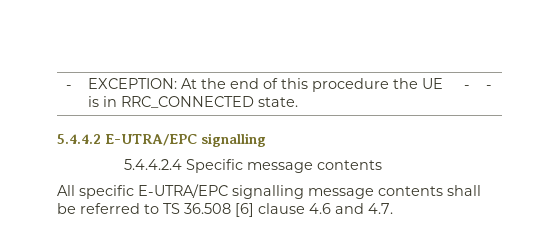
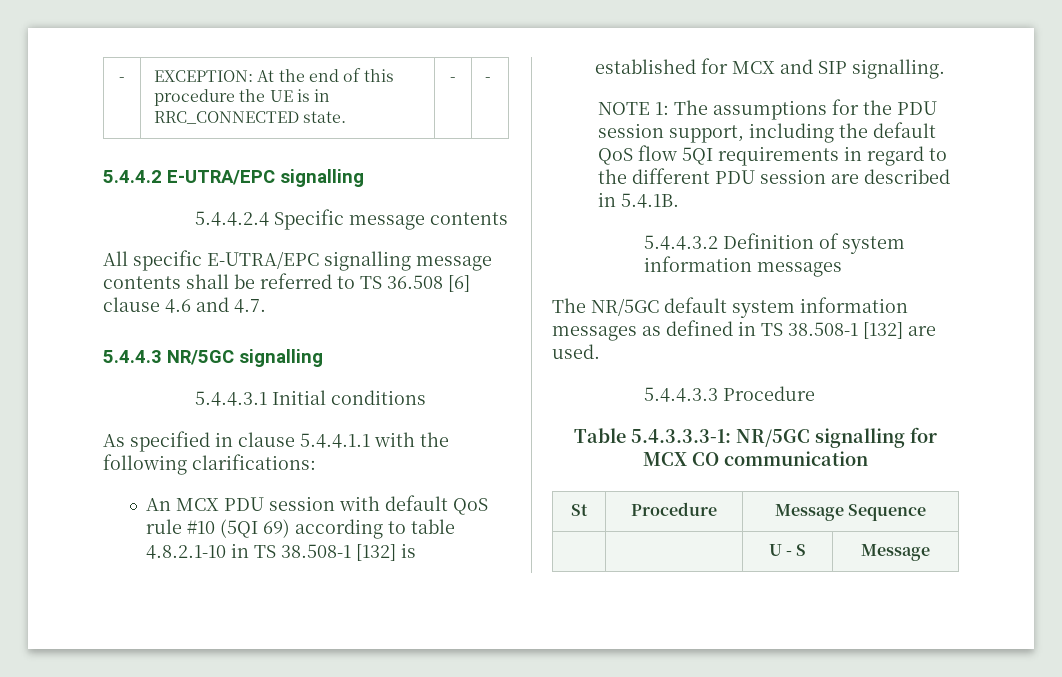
+ 5.4.4.3 NR/5GC signalling
+ 5.4.4.3.1 Initial conditions
+ As specified in clause 5.4.4.1.1 with the following clarifications:
+ An MCX PDU session with default QoS rule #10 (5QI 69) according to table 4.8.2.1-10 in TS 38.508-1 [132] is established for MCX and SIP signalling.
+ NOTE 1: The assumptions for the PDU session support, including the default QoS flow 5QI requirements in regard to the different PDU session are described in 5.4.1B.
+ 5.4.4.3.2 Definition of system information messages
+ The NR/5GC default system information messages as defined in TS 38.508-1 [132] are used.
+ 5.4.4.3.3 Procedure
+ Table 5.4.3.3.3-1: NR/5GC signalling for MCX CO communication
+ St | Procedure | Message Sequence
+ | | U - S | Message

